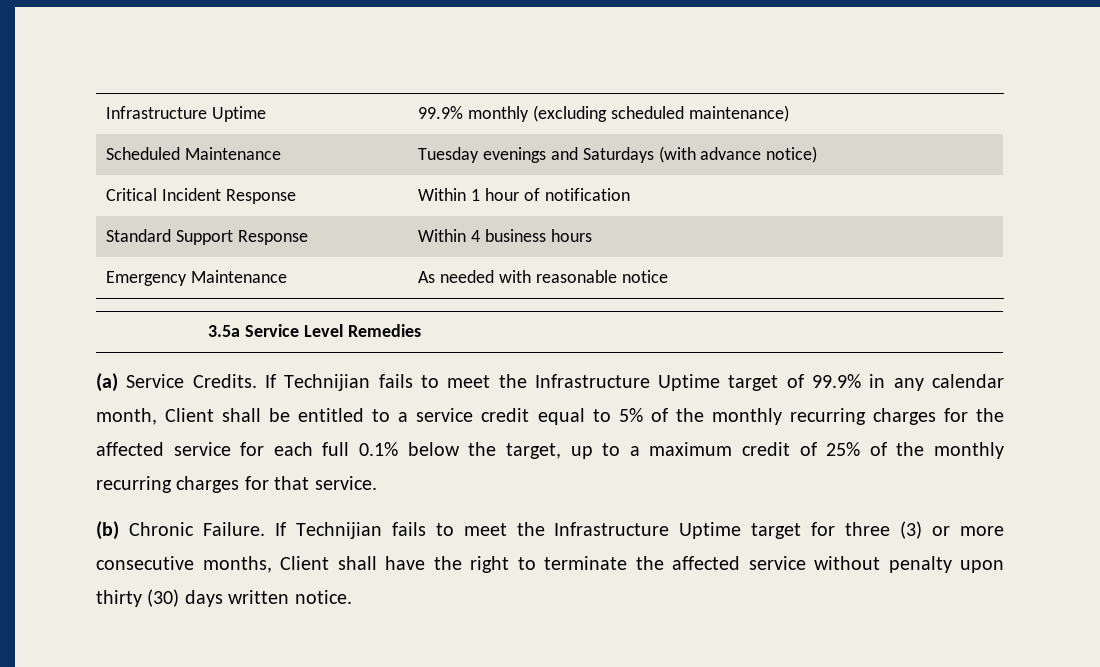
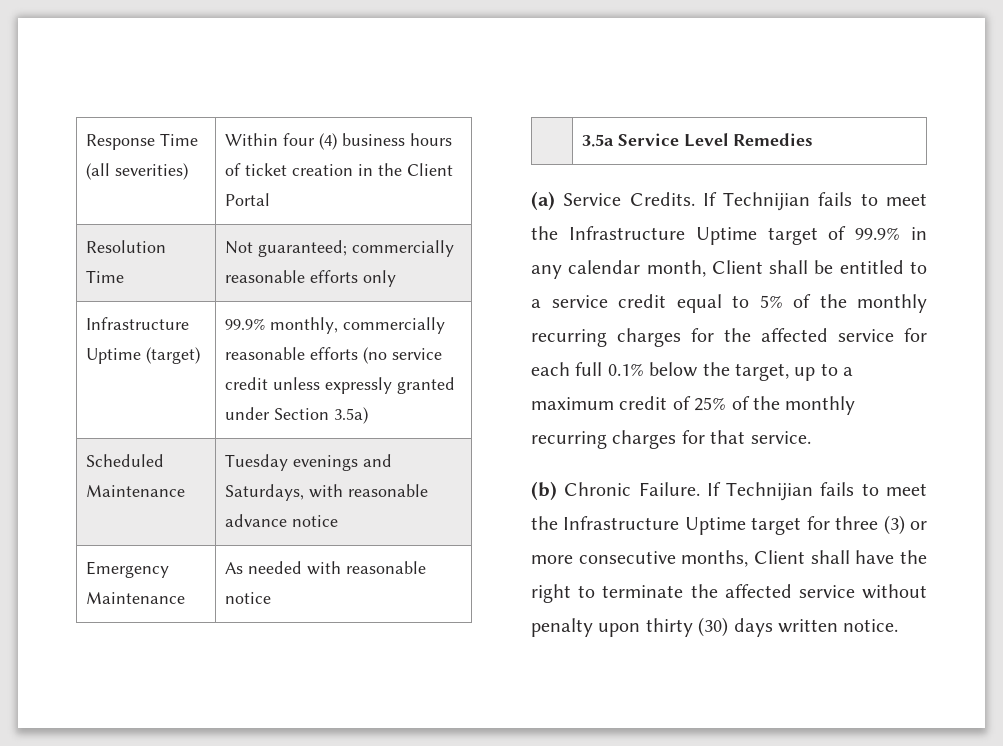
- Infrastructure Uptime | 99.9% monthly (excluding scheduled maintenance)
+ Response Time (all severities) | Within four (4) business hours of ticket creation in the Client Portal
+ Resolution Time | Not guaranteed; commercially reasonable efforts only
+ Infrastructure Uptime (target) | 99.9% monthly, commercially reasonable efforts (no service credit unless expressly granted under Section 3.5a)
- Scheduled Maintenance | Tuesday evenings and Saturdays (with advance notice)
- Critical Incident Response | Within 1 hour of notification
- Standard Support Response | Within 4 business hours
+ Scheduled Maintenance | Tuesday evenings and Saturdays, with reasonable advance notice

